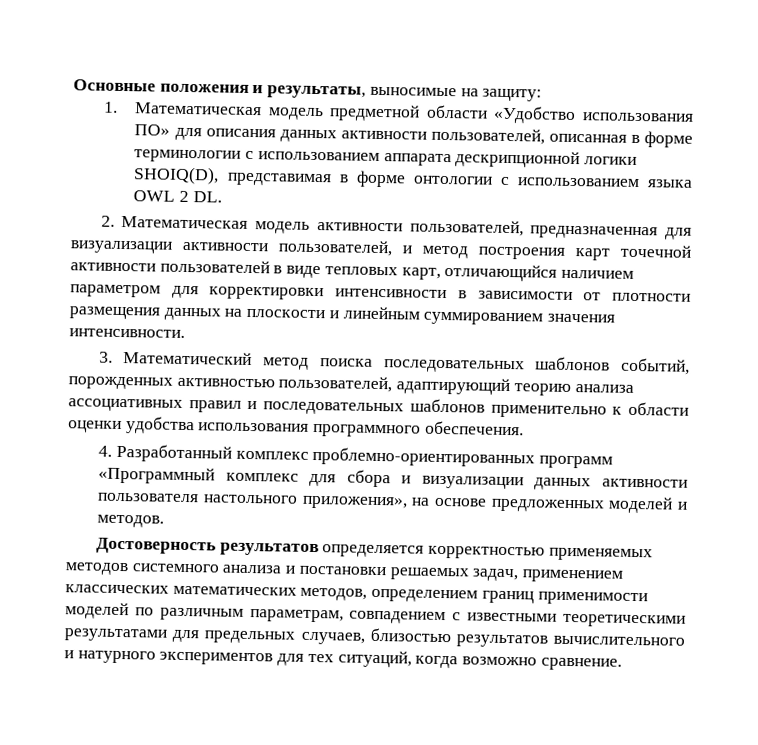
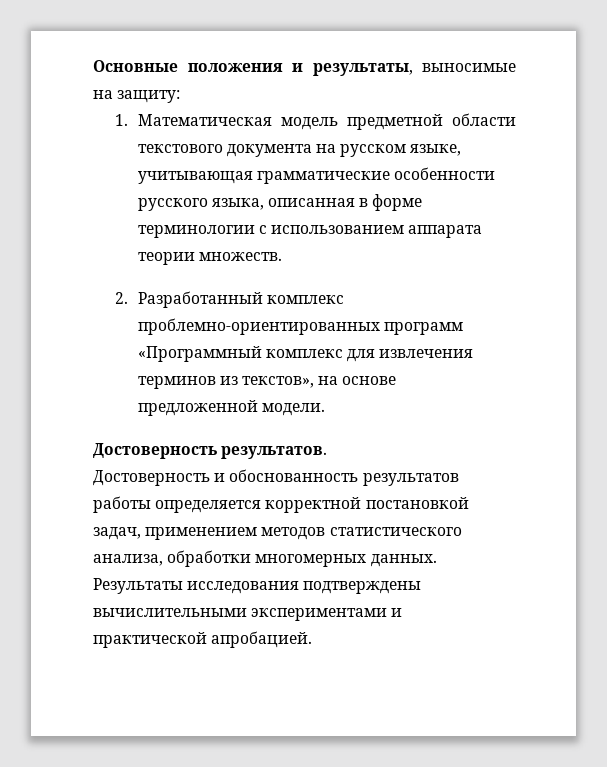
- 1. Математическая модель предметной области «Удобство использования ПО» для описания данных активности пользователей, описанная в форме терминологии с использованием аппарата дескрипционной логики SHOIQ(D), представимая в форме онтологии с использованием языка OWL 2 DL.
- 2. Математическая модель активности пользователей, предназначенная для визуализации активности пользователей, и метод построения карт точечной активности пользователей в виде тепловых карт, отличающийся наличием параметром для корректировки интенсивности в зависимости от плотности размещения данных на плоскости и линейным суммированием значения интенсивности.
- 3. Математический метод поиска последовательных шаблонов событий, порожденных активностью пользователей, адаптирующий теорию анализа ассоциативных правил и последовательных шаблонов применительно к области оценки удобства использования программного обеспечения.
- 4. Разработанный комплекс проблемно-ориентированных программ «Программный комплекс для сбора и визуализации данных активности пользователя настольного приложения», на основе предложенных моделей и методов.
- Достоверность результатов определяется корректностью применяемых методов системного анализа и постановки решаемых задач, применением классических математических методов, определением границ применимости моделей по различным параметрам, совпадением с известными теоретическими результатами для предельных случаев, близостью результатов вычислительного и натурного экспериментов для тех ситуаций, когда возможно сравнение.
+ 1. Математическая модель предметной области текстового документа на русском языке, учитывающая грамматические особенности русского языка, описанная в форме терминологии с использованием аппарата теории множеств.
+ 2. Разработанный комплекс проблемно-ориентированных программ «Программный комплекс для извлечения терминов из текстов», на основе предложенной модели.
+ Достоверность результатов.
+ Достоверность и обоснованность результатов работы определяется корректной постановкой задач, применением методов статистического анализа, обработки многомерных данных. Результаты исследования подтверждены вычислительными экспериментами и практической апробацией.

